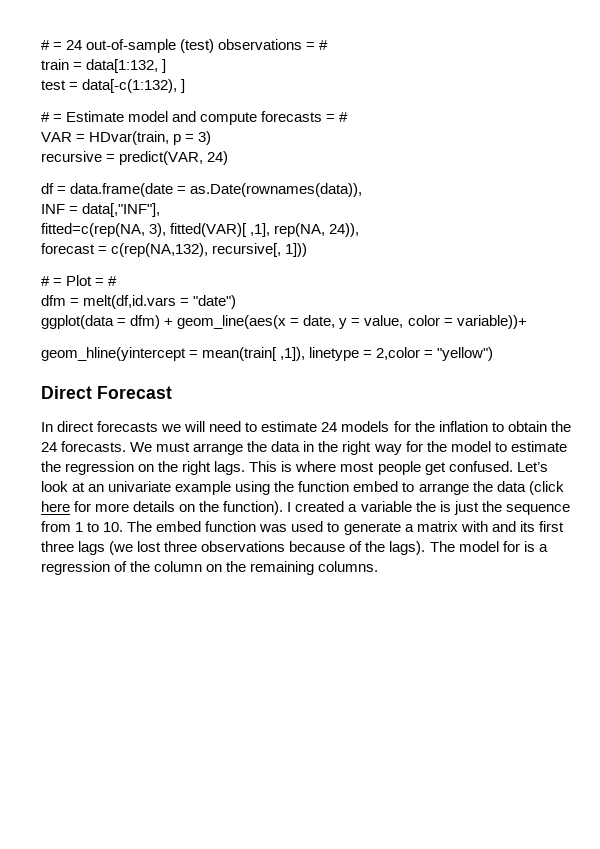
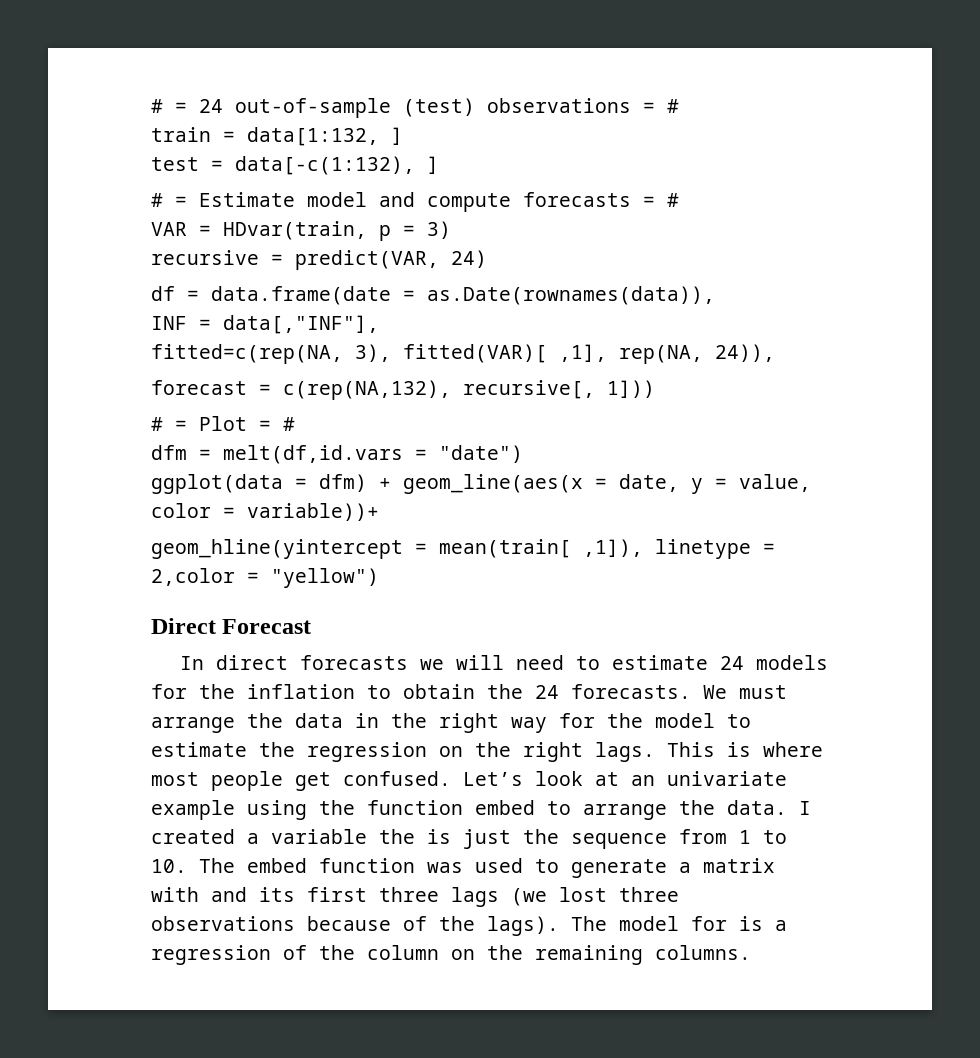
- Let’s look at an univariate example using the function embed to arrange the data (click here for more details on the function).
+ Let’s look at an univariate example using the function embed to arrange the data.

